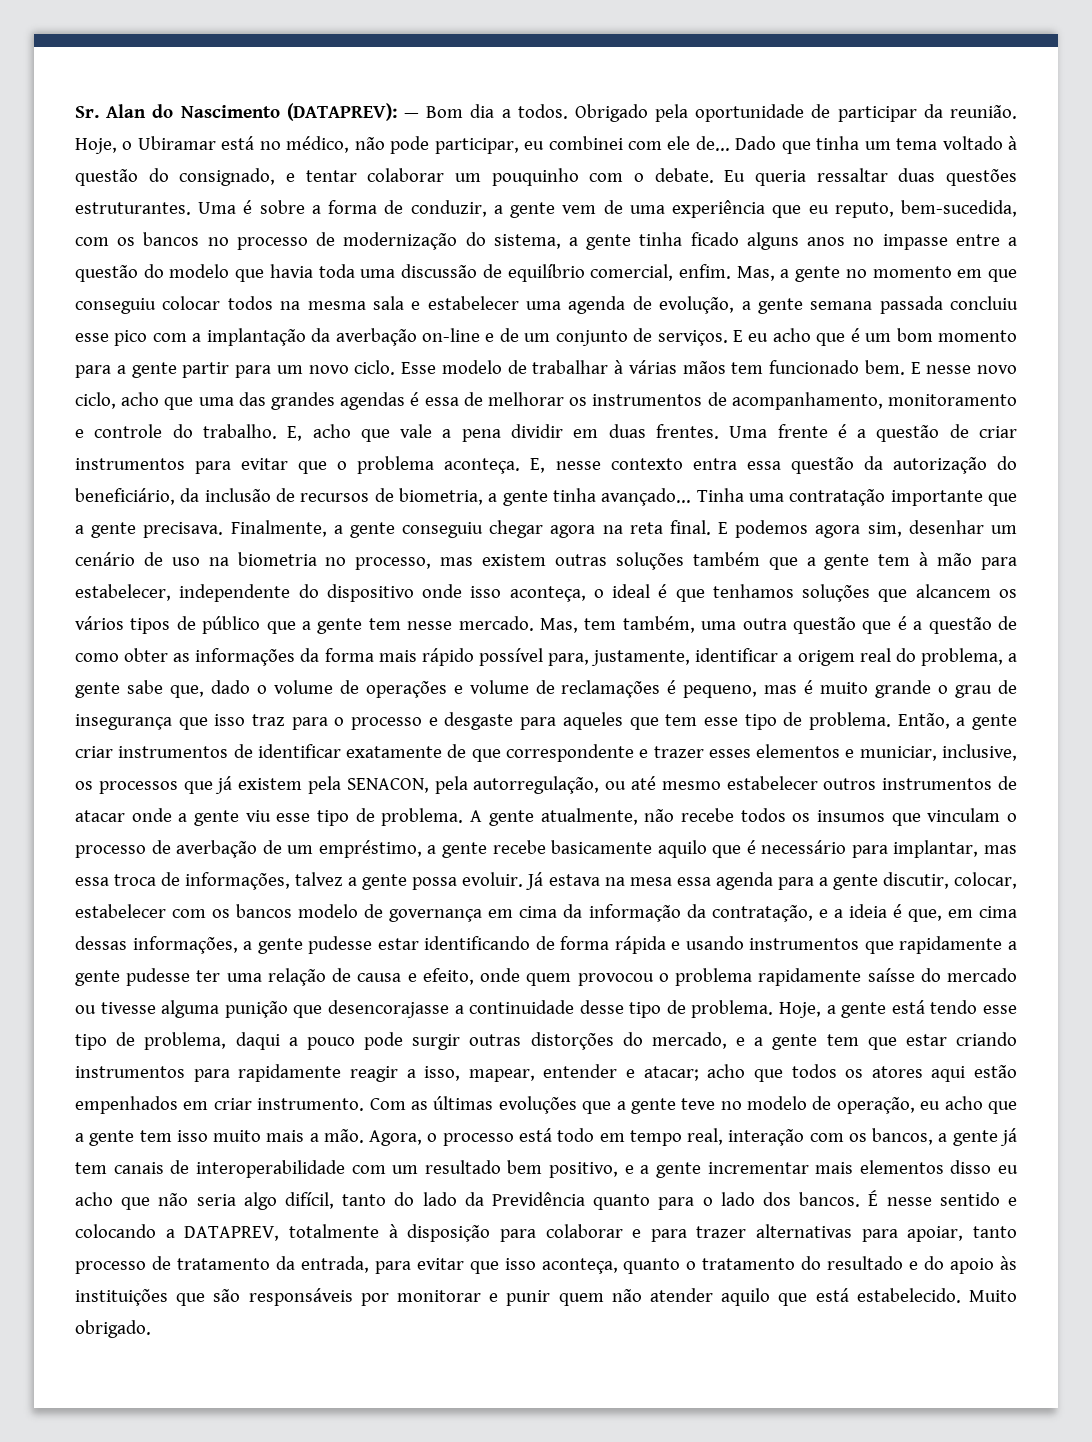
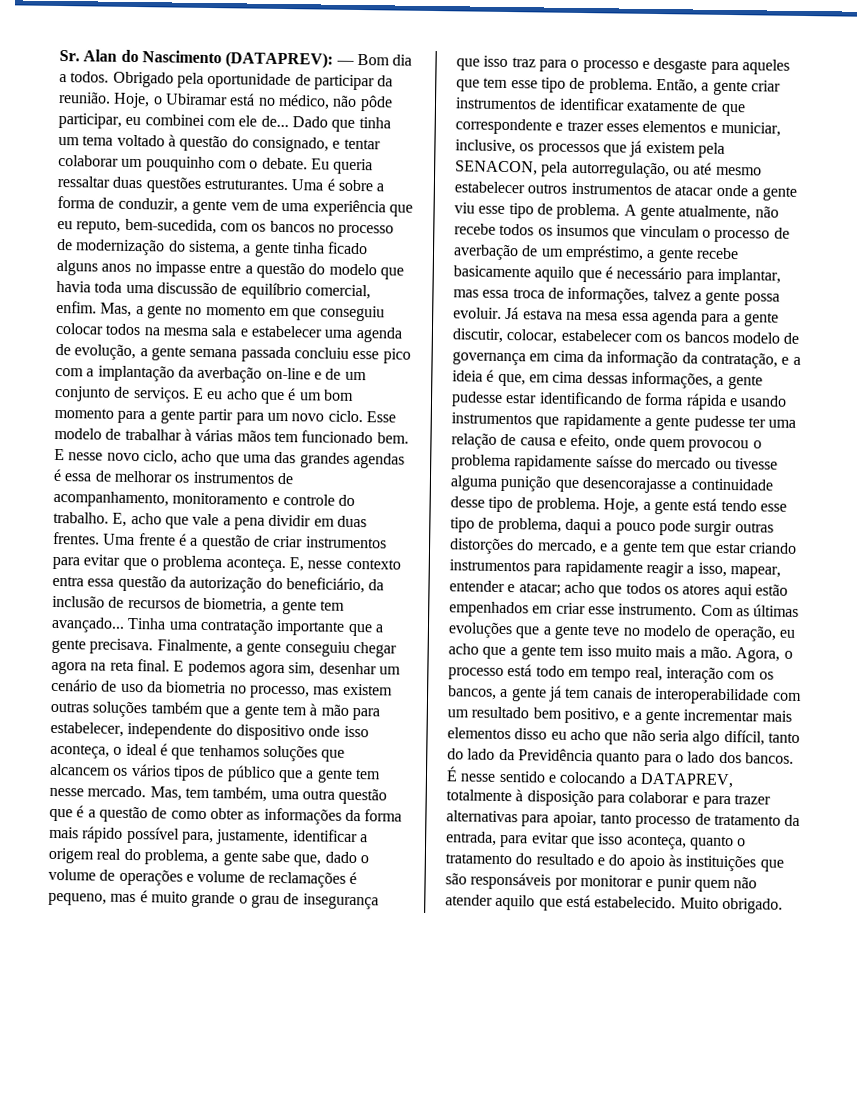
- Hoje, o Ubiramar está no médico, não pode participar, eu combinei com ele de...
+ Hoje, o Ubiramar está no médico, não pôde participar, eu combinei com ele de...
- E, nesse contexto entra essa questão da autorização do beneficiário, da inclusão de recursos de biometria, a gente tinha avançado...
+ E, nesse contexto entra essa questão da autorização do beneficiário, da inclusão de recursos de biometria, a gente tem avançado...
- E podemos agora sim, desenhar um cenário de uso na biometria no processo, mas existem outras soluções também que a gente tem à mão para estabelecer, independente do dispositivo onde isso aconteça, o ideal é que tenhamos soluções que alcancem os vários tipos de público que a gente tem nesse mercado.
+ E podemos agora sim, desenhar um cenário de uso da biometria no processo, mas existem outras soluções também que a gente tem à mão para estabelecer, independente do dispositivo onde isso aconteça, o ideal é que tenhamos soluções que alcancem os vários tipos de público que a gente tem nesse mercado.
- Hoje, a gente está tendo esse tipo de problema, daqui a pouco pode surgir outras distorções do mercado, e a gente tem que estar criando instrumentos para rapidamente reagir a isso, mapear, entender e atacar; acho que todos os atores aqui estão empenhados em criar instrumento.
+ Hoje, a gente está tendo esse tipo de problema, daqui a pouco pode surgir outras distorções do mercado, e a gente tem que estar criando instrumentos para rapidamente reagir a isso, mapear, entender e atacar; acho que todos os atores aqui estão empenhados em criar esse instrumento.

